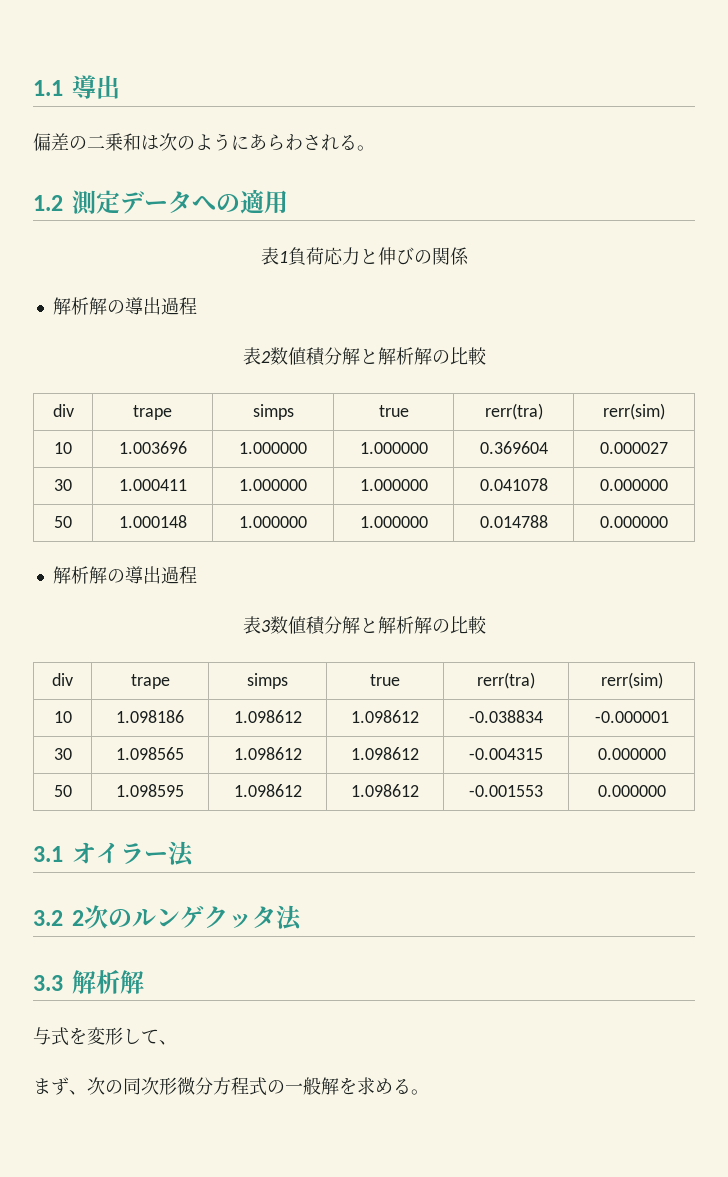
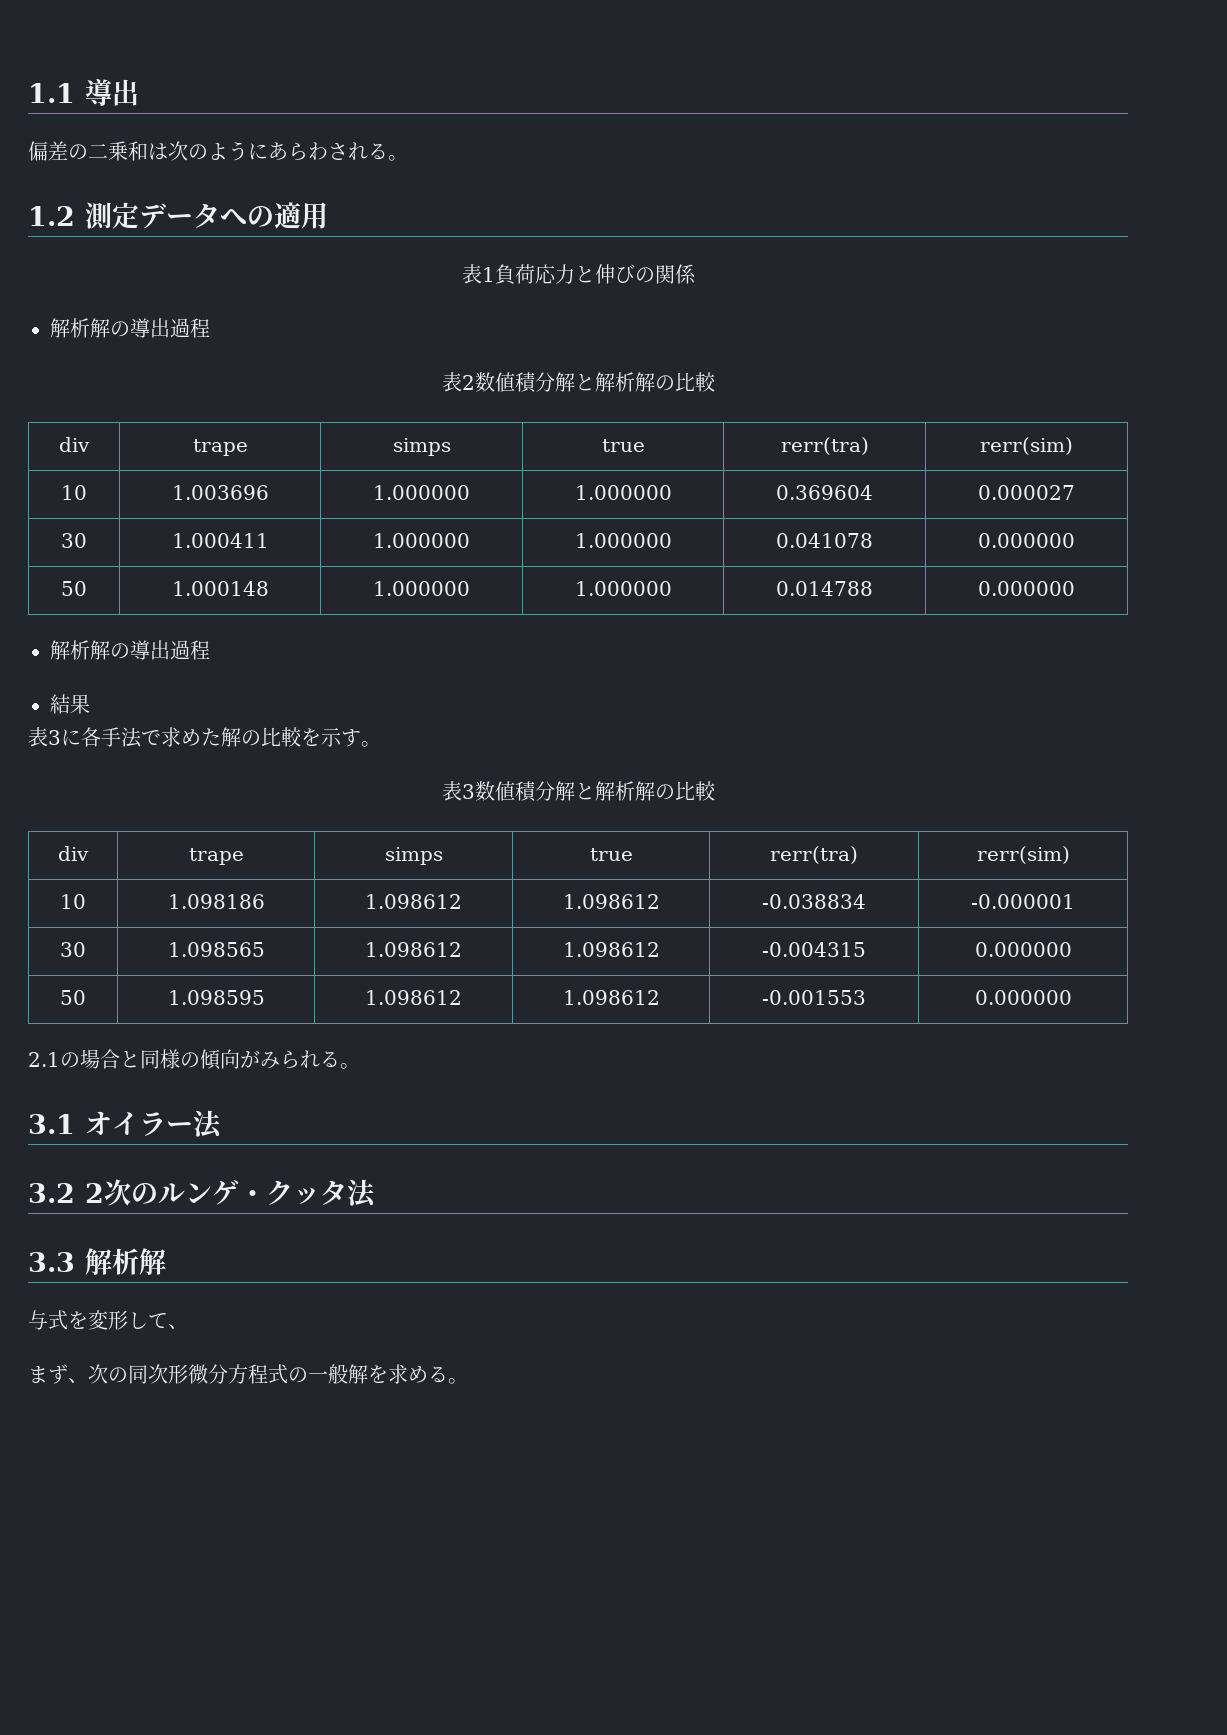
+ 結果
+ 表3に各手法で求めた解の比較を示す。
+ 2.1の場合と同様の傾向がみられる。
- 3.2 2次のルンゲクッタ法
+ 3.2 2次のルンゲ・クッタ法

